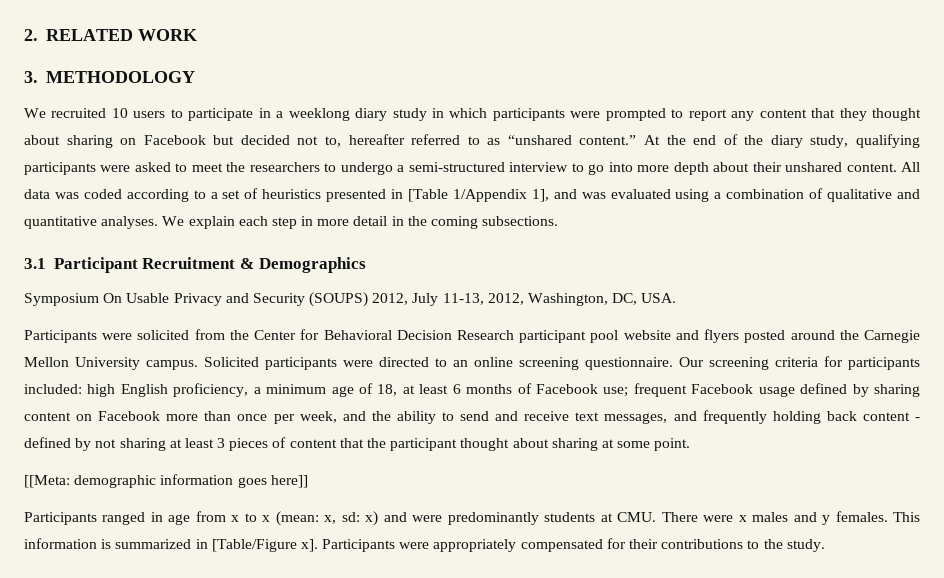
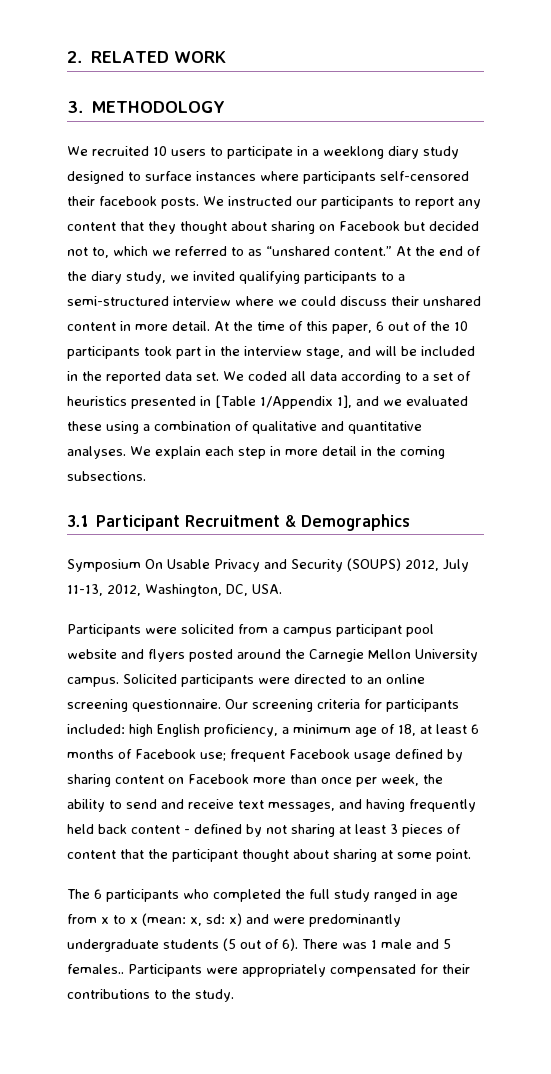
- We recruited 10 users to participate in a weeklong diary study in which participants were prompted to report any content that they thought about sharing on Facebook but decided not to, hereafter referred to as “unshared content.”
+ We recruited 10 users to participate in a weeklong diary study designed to surface instances where participants self-censored their facebook posts. We instructed our participants to report any content that they thought about sharing on Facebook but decided not to, which we referred to as “unshared content.”
- At the end of the diary study, qualifying participants were asked to meet the researchers to undergo a semi-structured interview to go into more depth about their unshared content. All data was coded according to a set of heuristics presented in [Table 1/Appendix 1], and was evaluated using a combination of qualitative and quantitative analyses.
+ At the end of the diary study, we invited qualifying participants to a semi-structured interview where we could discuss their unshared content in more detail. At the time of this paper, 6 out of the 10 participants took part in the interview stage, and will be included in the reported data set. We coded all data according to a set of heuristics presented in [Table 1/Appendix 1], and we evaluated these using a combination of qualitative and quantitative analyses.
- Participants were solicited from the Center for Behavioral Decision Research participant pool website and flyers posted around the Carnegie Mellon University campus.
+ Participants were solicited from a campus participant pool website and flyers posted around the Carnegie Mellon University campus.
- frequent Facebook usage defined by sharing content on Facebook more than once per week, and the ability to send and receive text messages, and frequently holding back content - defined by not sharing at least 3 pieces of content that the participant thought about sharing at some point.
+ frequent Facebook usage defined by sharing content on Facebook more than once per week, the ability to send and receive text messages, and having frequently held back content - defined by not sharing at least 3 pieces of content that the participant thought about sharing at some point.
- [[Meta: demographic information goes here]]
- Participants ranged in age from x to x (mean: x, sd: x) and were predominantly students at CMU. There were x males and y females. This information is summarized in [Table/Figure x].
+ The 6 participants who completed the full study ranged in age from x to x (mean: x, sd: x) and were predominantly undergraduate students (5 out of 6). There was 1 male and 5 females..

